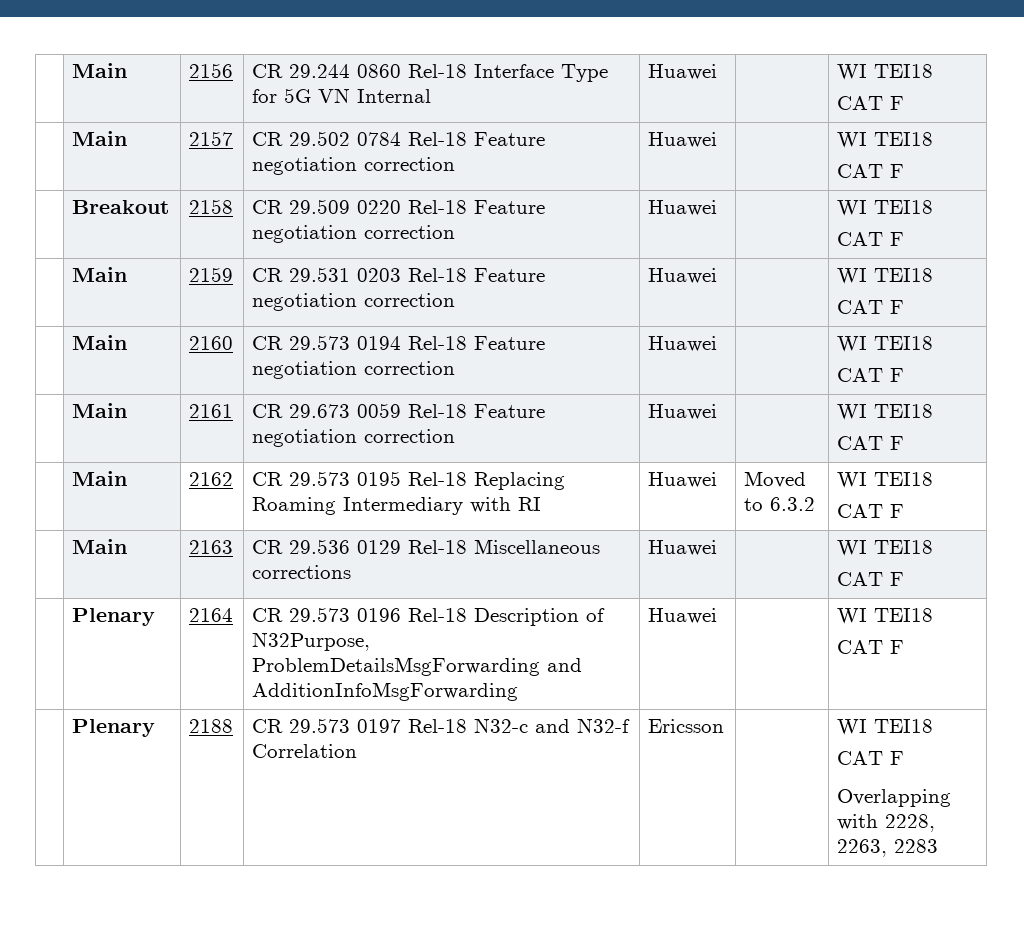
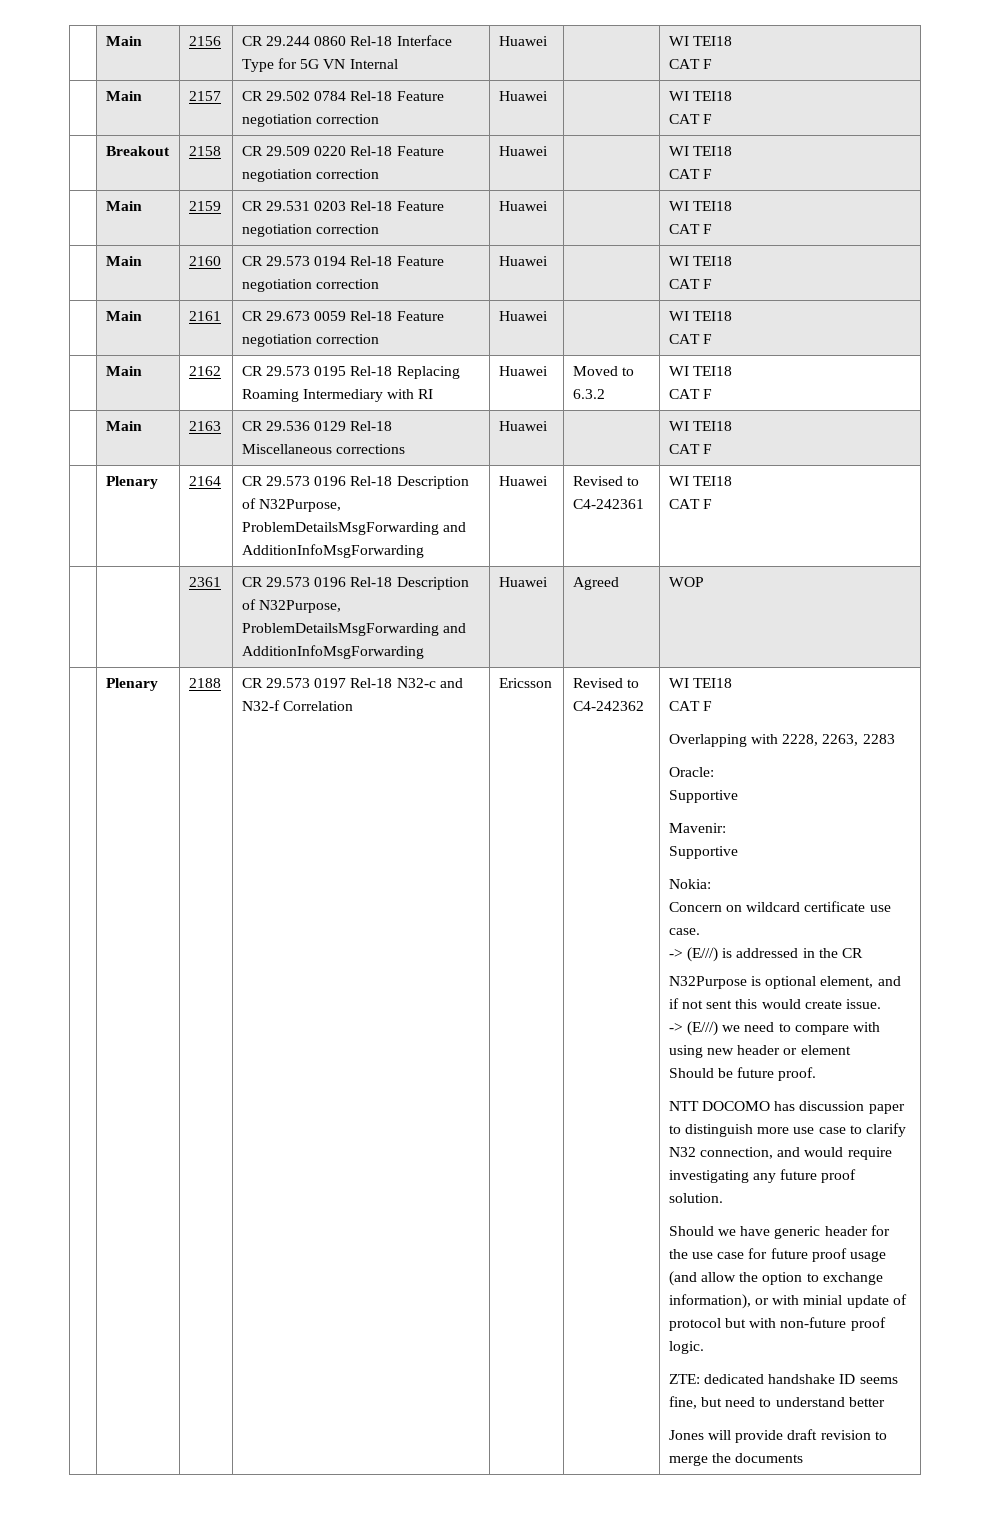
- | Plenary | 2164 | CR 29.573 0196 Rel-18 Description of N32Purpose, ProblemDetailsMsgForwarding and AdditionInfoMsgForwarding | Huawei | | WI TEI18
+ | Plenary | 2164 | CR 29.573 0196 Rel-18 Description of N32Purpose, ProblemDetailsMsgForwarding and AdditionInfoMsgForwarding | Huawei | Revised to C4-242361 | WI TEI18
  CAT F
+ | | 2361 | CR 29.573 0196 Rel-18 Description of N32Purpose, ProblemDetailsMsgForwarding and AdditionInfoMsgForwarding | Huawei | Agreed | WOP
+ Revised to C4-242362
+ Oracle:
+ Supportive
+ Mavenir:
+ Supportive
+ Nokia:
+ Concern on wildcard certificate use case.
+ -> (E///) is addressed in the CR
+ N32Purpose is optional element, and if not sent this would create issue.
+ -> (E///) we need to compare with using new header or element
+ Should be future proof.
+ NTT DOCOMO has discussion paper to distinguish more use case to clarify N32 connection, and would require investigating any future proof solution.
+ Should we have generic header for the use case for future proof usage (and allow the option to exchange information), or with minial update of protocol but with non-future proof logic.
+ ZTE: dedicated handshake ID seems fine, but need to understand better
+ Jones will provide draft revision to merge the documents

